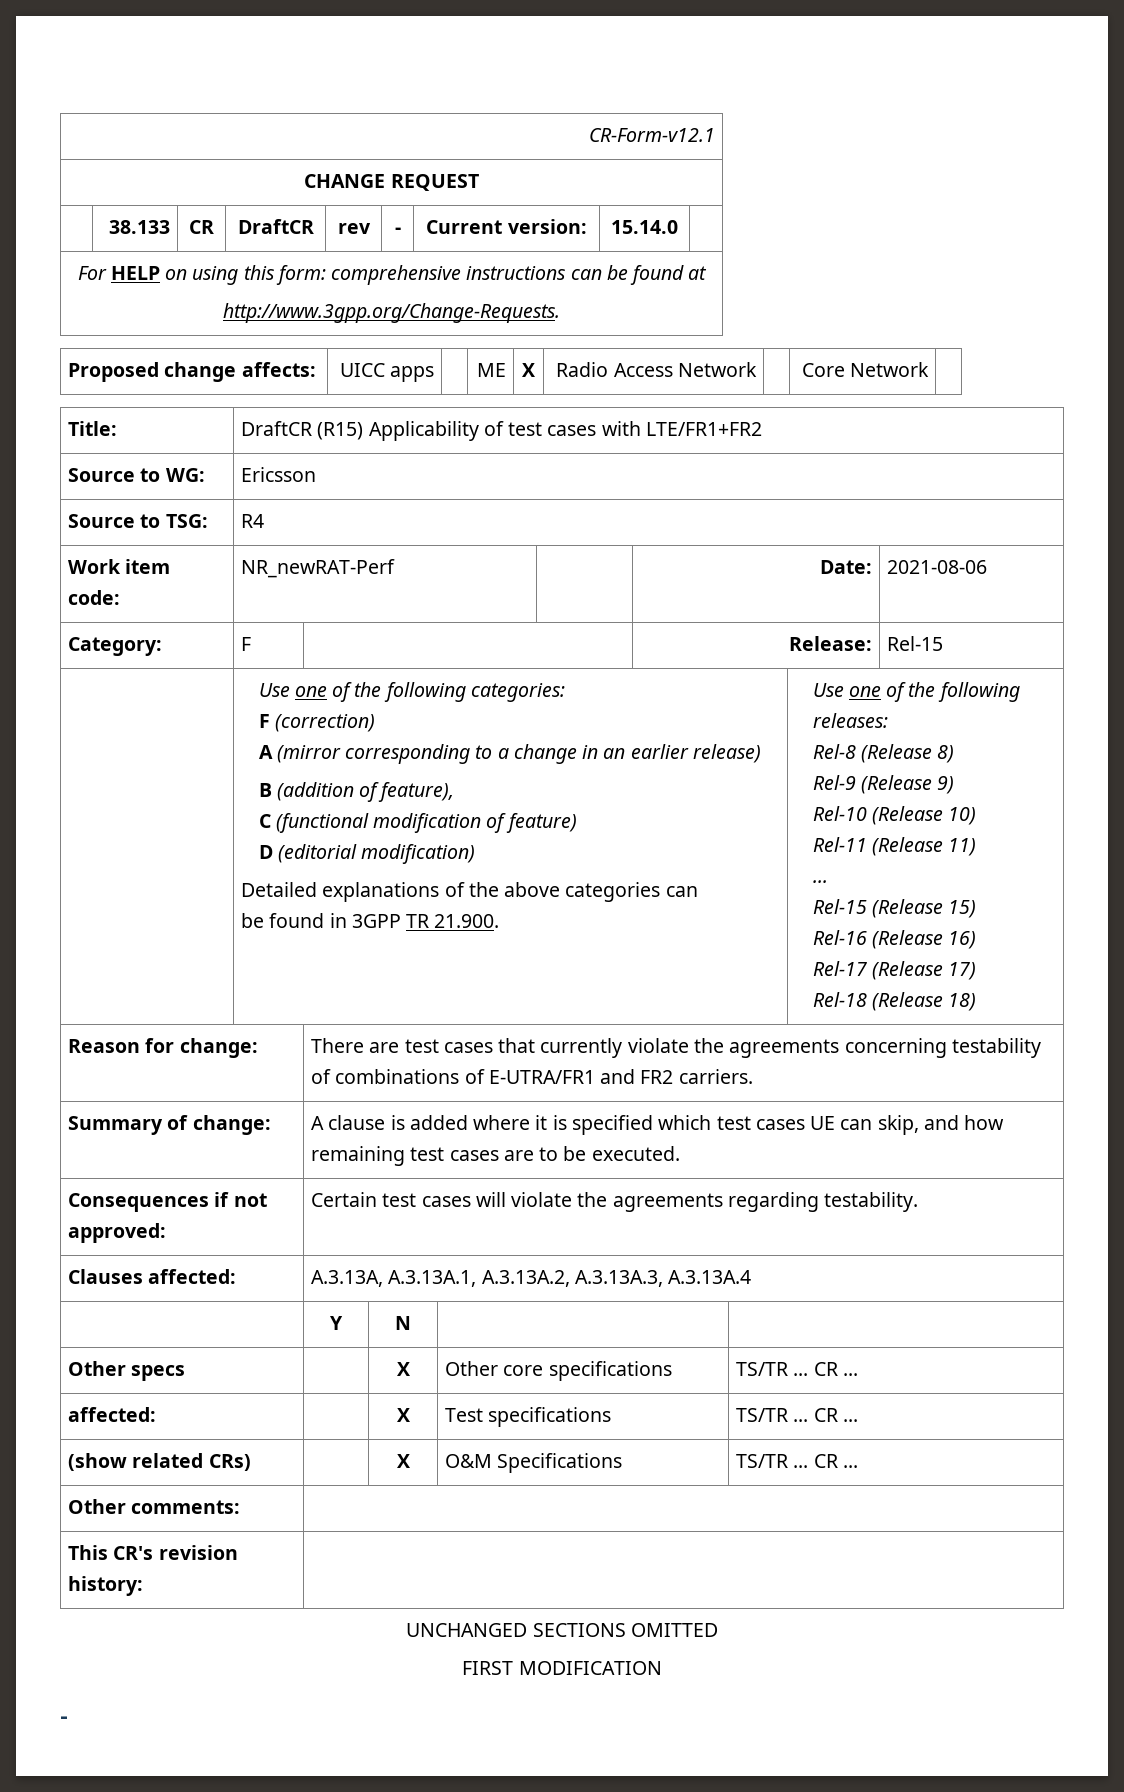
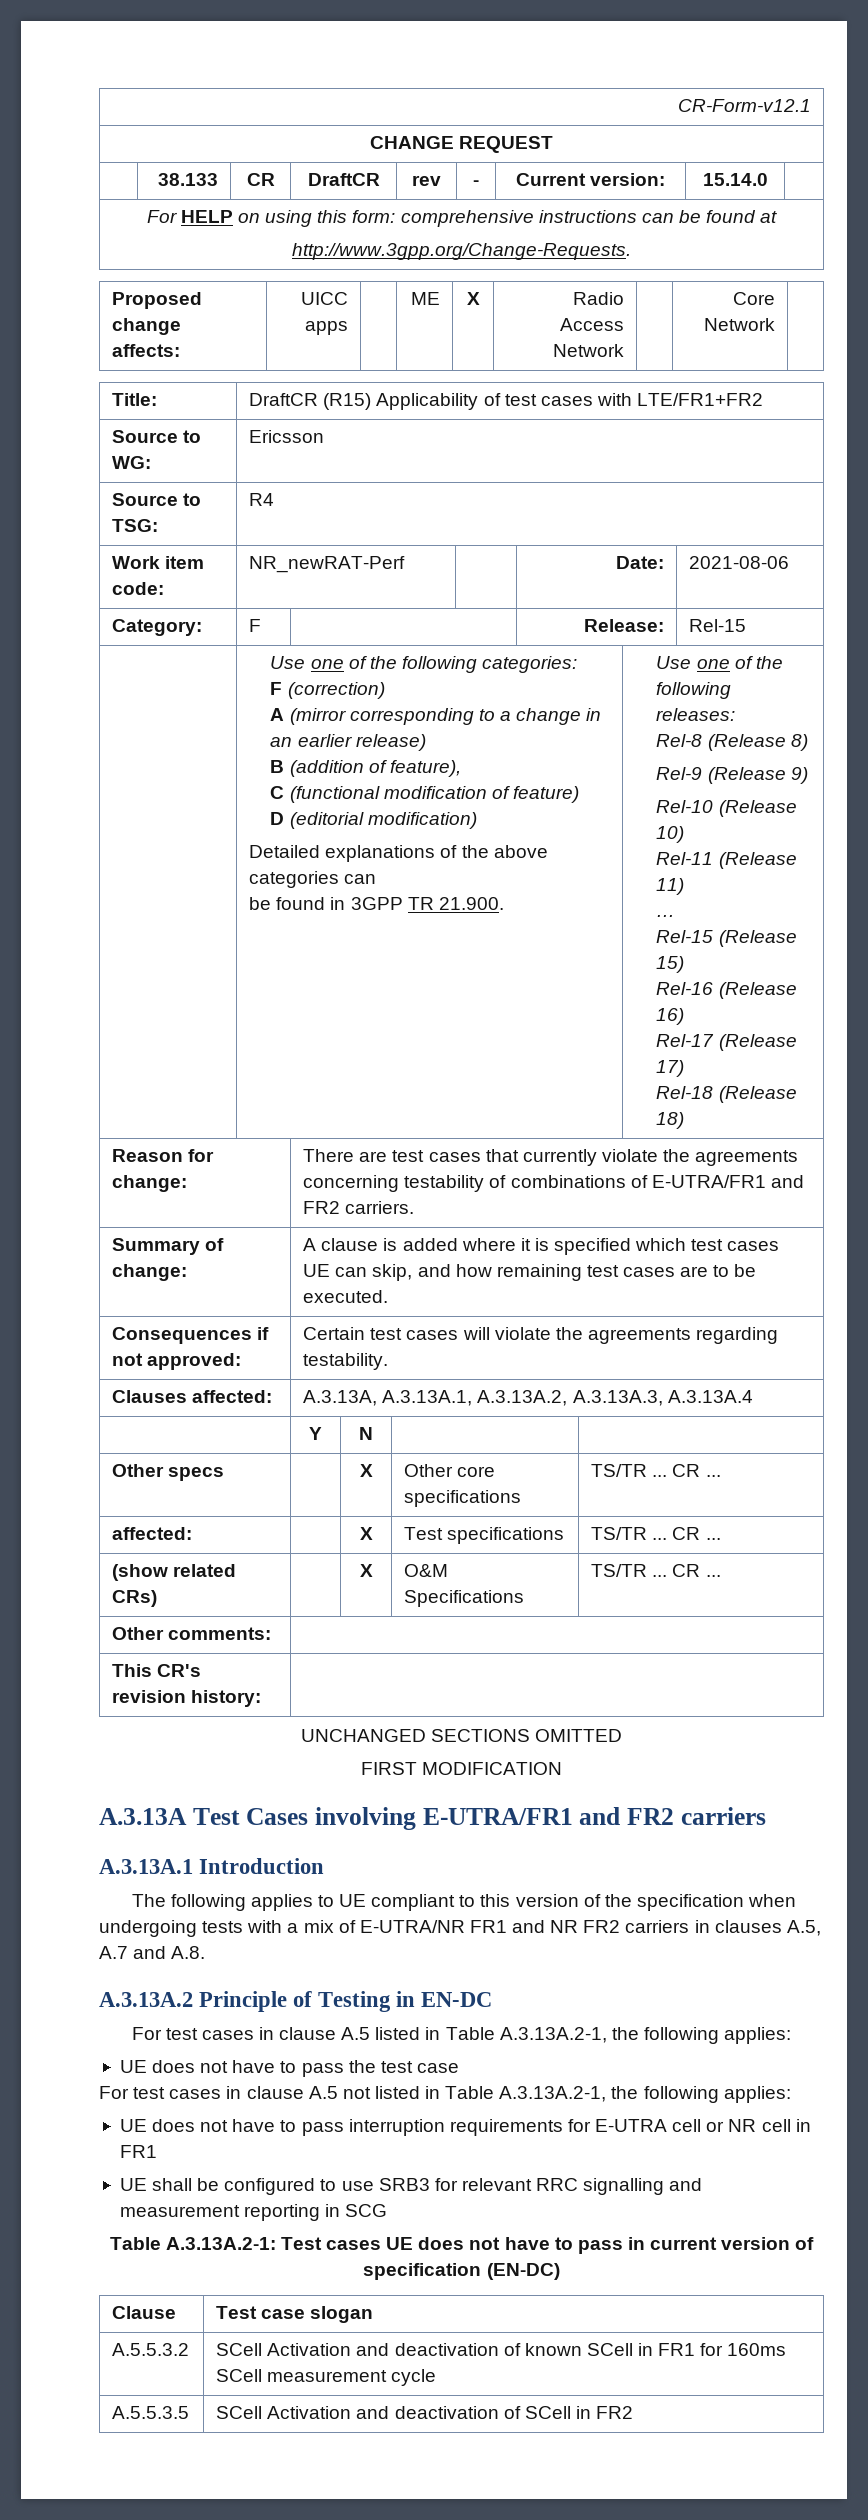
  FIRST MODIFICATION
- -
+ A.3.13A Test Cases involving E-UTRA/FR1 and FR2 carriers
+ A.3.13A.1 Introduction
+ The following applies to UE compliant to this version of the specification when undergoing tests with a mix of E-UTRA/NR FR1 and NR FR2 carriers in clauses A.5, A.7 and A.8.
+ A.3.13A.2 Principle of Testing in EN-DC
+ For test cases in clause A.5 listed in Table A.3.13A.2-1, the following applies:
+ UE does not have to pass the test case
+ For test cases in clause A.5 not listed in Table A.3.13A.2-1, the following applies:
+ UE does not have to pass interruption requirements for E-UTRA cell or NR cell in FR1
+ UE shall be configured to use SRB3 for relevant RRC signalling and measurement reporting in SCG
+ Table A.3.13A.2-1: Test cases UE does not have to pass in current version of specification (EN-DC)
+ Clause | Test case slogan
+ A.5.5.3.2 | SCell Activation and deactivation of known SCell in FR1 for 160ms SCell measurement cycle
+ A.5.5.3.5 | SCell Activation and deactivation of SCell in FR2

